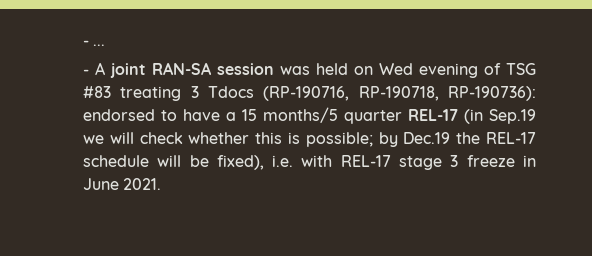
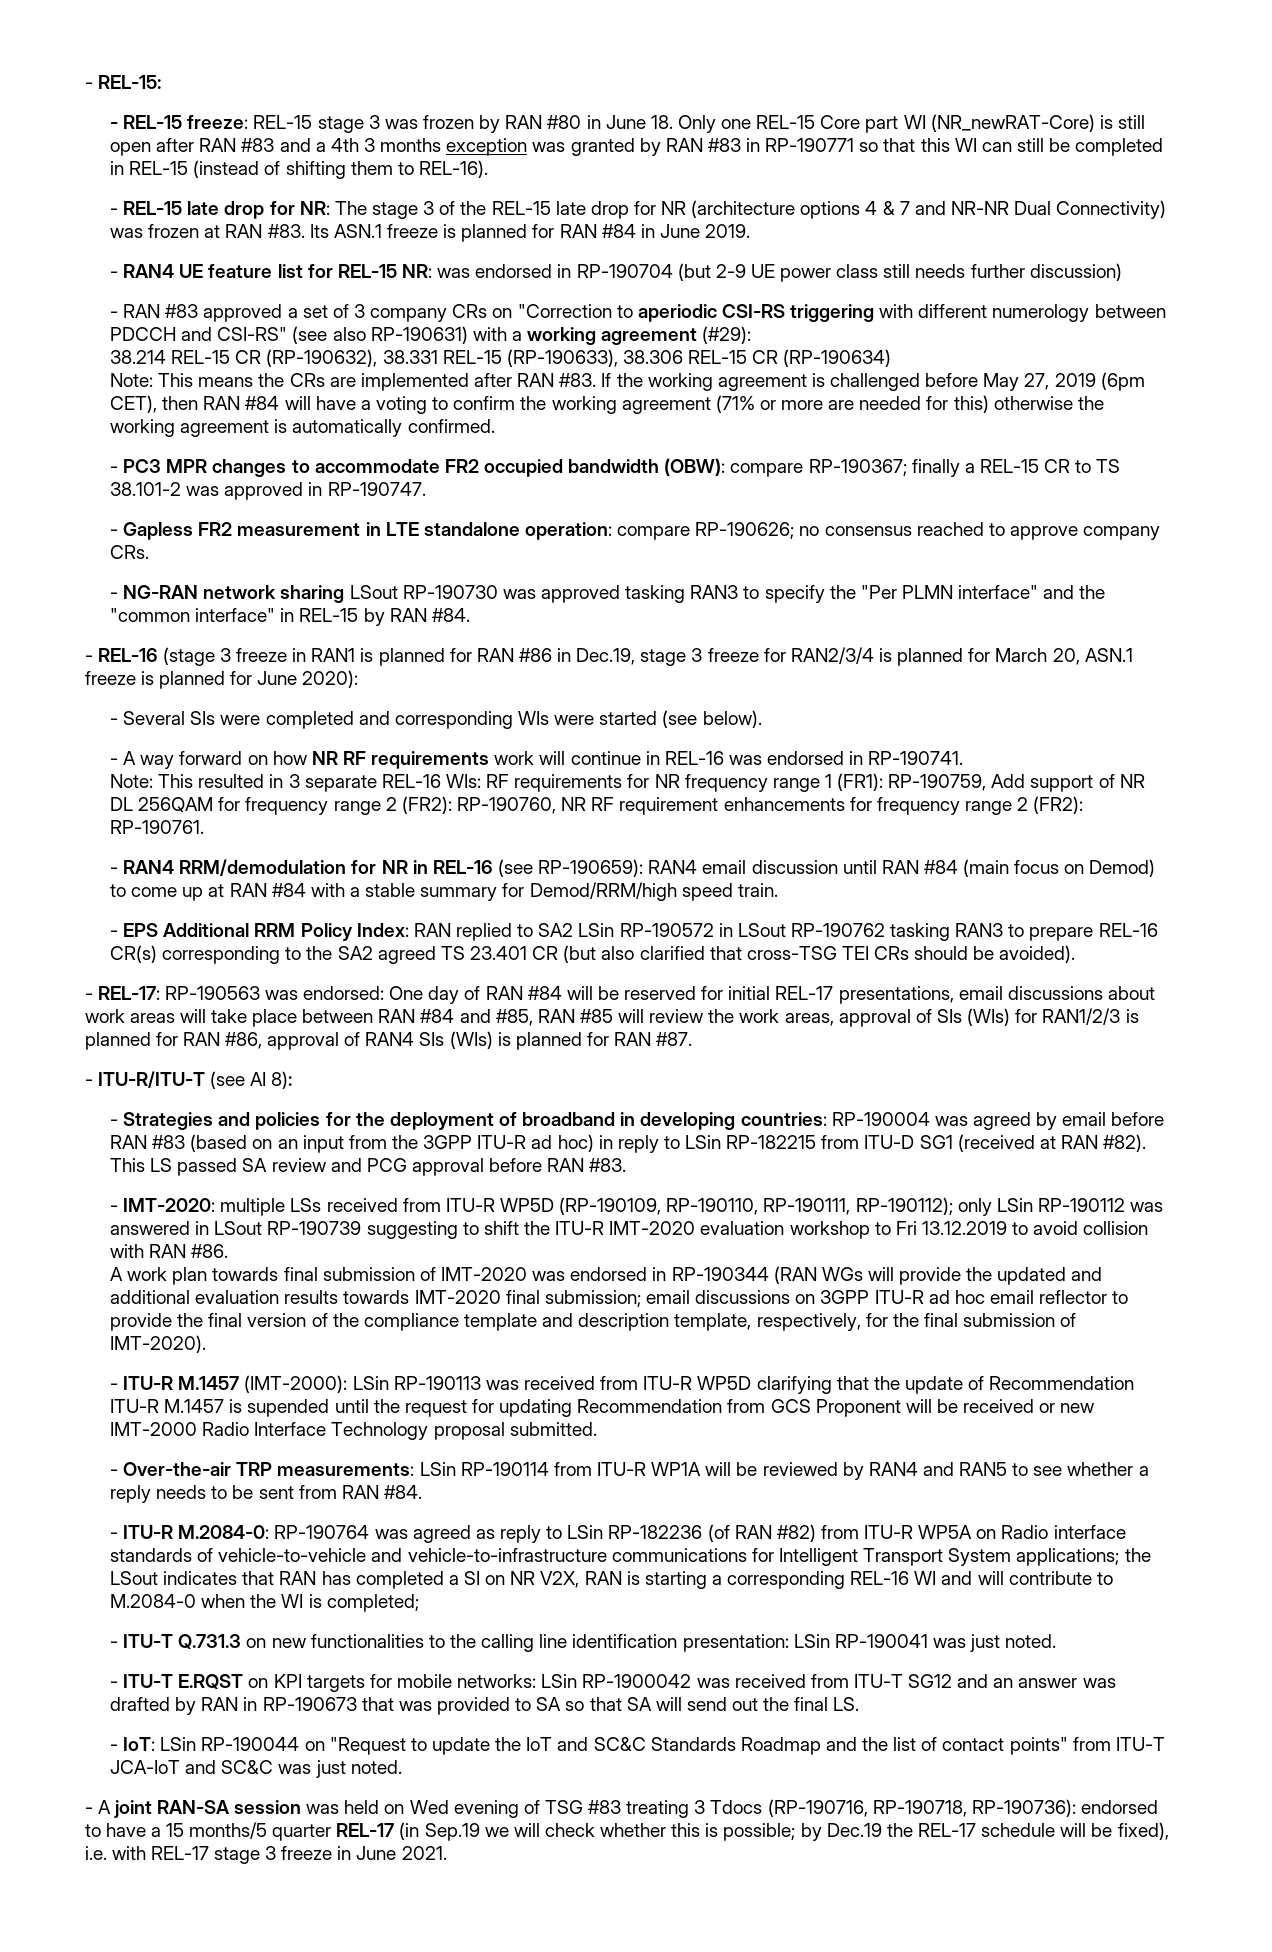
- - ...
+ - REL-15:
+ - REL-15 freeze: REL-15 stage 3 was frozen by RAN #80 in June 18. Only one REL-15 Core part WI (NR_newRAT-Core) is still open after RAN #83 and a 4th 3 months exception was granted by RAN #83 in RP-190771 so that this WI can still be completed in REL-15 (instead of shifting them to REL-16).
+ - REL-15 late drop for NR: The stage 3 of the REL-15 late drop for NR (architecture options 4 & 7 and NR-NR Dual Connectivity) was frozen at RAN #83. Its ASN.1 freeze is planned for RAN #84 in June 2019.
+ - RAN4 UE feature list for REL-15 NR: was endorsed in RP-190704 (but 2-9 UE power class still needs further discussion)
+ - RAN #83 approved a set of 3 company CRs on "Correction to aperiodic CSI-RS triggering with different numerology between PDCCH and CSI-RS" (see also RP-190631) with a working agreement (#29):
+ 38.214 REL-15 CR (RP-190632), 38.331 REL-15 (RP-190633), 38.306 REL-15 CR (RP-190634)
+ Note: This means the CRs are implemented after RAN #83. If the working agreement is challenged before May 27, 2019 (6pm CET), then RAN #84 will have a voting to confirm the working agreement (71% or more are needed for this) otherwise the working agreement is automatically confirmed.
+ - PC3 MPR changes to accommodate FR2 occupied bandwidth (OBW): compare RP-190367; finally a REL-15 CR to TS 38.101-2 was approved in RP-190747.
+ - Gapless FR2 measurement in LTE standalone operation: compare RP-190626; no consensus reached to approve company CRs.
+ - NG-RAN network sharing LSout RP-190730 was approved tasking RAN3 to specify the "Per PLMN interface" and the "common interface" in REL-15 by RAN #84.
+ - REL-16 (stage 3 freeze in RAN1 is planned for RAN #86 in Dec.19, stage 3 freeze for RAN2/3/4 is planned for March 20, ASN.1 freeze is planned for June 2020):
+ - Several SIs were completed and corresponding WIs were started (see below).
+ - A way forward on how NR RF requirements work will continue in REL-16 was endorsed in RP-190741.
+ Note: This resulted in 3 separate REL-16 WIs: RF requirements for NR frequency range 1 (FR1): RP-190759, Add support of NR DL 256QAM for frequency range 2 (FR2): RP-190760, NR RF requirement enhancements for frequency range 2 (FR2): RP-190761.
+ - RAN4 RRM/demodulation for NR in REL-16 (see RP-190659): RAN4 email discussion until RAN #84 (main focus on Demod) to come up at RAN #84 with a stable summary for Demod/RRM/high speed train.
+ - EPS Additional RRM Policy Index: RAN replied to SA2 LSin RP-190572 in LSout RP-190762 tasking RAN3 to prepare REL-16 CR(s) corresponding to the SA2 agreed TS 23.401 CR (but also clarified that cross-TSG TEI CRs should be avoided).
+ - REL-17: RP-190563 was endorsed: One day of RAN #84 will be reserved for initial REL-17 presentations, email discussions about work areas will take place between RAN #84 and #85, RAN #85 will review the work areas, approval of SIs (WIs) for RAN1/2/3 is planned for RAN #86, approval of RAN4 SIs (WIs) is planned for RAN #87.
+ - ITU-R/ITU-T (see AI 8):
+ - Strategies and policies for the deployment of broadband in developing countries: RP-190004 was agreed by email before RAN #83 (based on an input from the 3GPP ITU-R ad hoc) in reply to LSin RP-182215 from ITU-D SG1 (received at RAN #82). This LS passed SA review and PCG approval before RAN #83.
+ - IMT-2020: multiple LSs received from ITU-R WP5D (RP-190109, RP-190110, RP-190111, RP-190112); only LSin RP-190112 was answered in LSout RP-190739 suggesting to shift the ITU-R IMT-2020 evaluation workshop to Fri 13.12.2019 to avoid collision with RAN #86.
+ A work plan towards final submission of IMT-2020 was endorsed in RP-190344 (RAN WGs will provide the updated and additional evaluation results towards IMT-2020 final submission; email discussions on 3GPP ITU-R ad hoc email reflector to provide the final version of the compliance template and description template, respectively, for the final submission of IMT-2020).
+ - ITU-R M.1457 (IMT-2000): LSin RP-190113 was received from ITU-R WP5D clarifying that the update of Recommendation ITU-R M.1457 is supended until the request for updating Recommendation from GCS Proponent will be received or new IMT-2000 Radio Interface Technology proposal submitted.
+ - Over-the-air TRP measurements: LSin RP-190114 from ITU-R WP1A will be reviewed by RAN4 and RAN5 to see whether a reply needs to be sent from RAN #84.
+ - ITU-R M.2084-0: RP-190764 was agreed as reply to LSin RP-182236 (of RAN #82) from ITU-R WP5A on Radio interface standards of vehicle-to-vehicle and vehicle-to-infrastructure communications for Intelligent Transport System applications; the LSout indicates that RAN has completed a SI on NR V2X, RAN is starting a corresponding REL-16 WI and will contribute to M.2084-0 when the WI is completed;
+ - ITU-T Q.731.3 on new functionalities to the calling line identification presentation: LSin RP-190041 was just noted.
+ - ITU-T E.RQST on KPI targets for mobile networks: LSin RP-1900042 was received from ITU-T SG12 and an answer was drafted by RAN in RP-190673 that was provided to SA so that SA will send out the final LS.
+ - IoT: LSin RP-190044 on "Request to update the IoT and SC&C Standards Roadmap and the list of contact points" from ITU-T JCA-IoT and SC&C was just noted.

